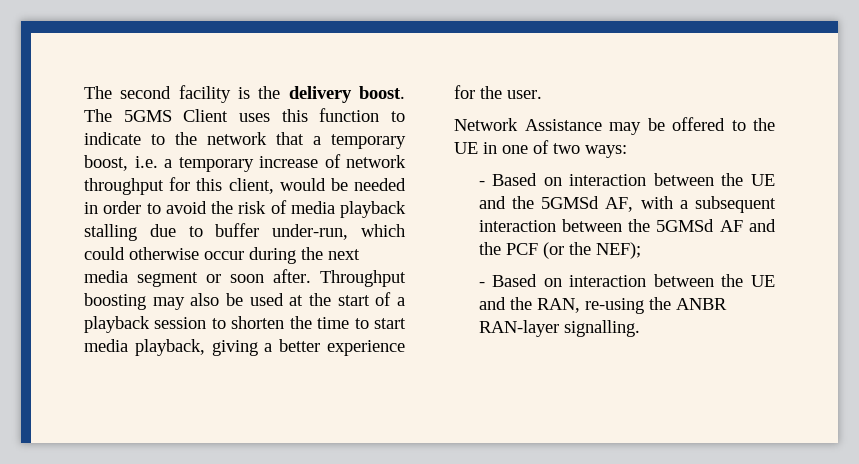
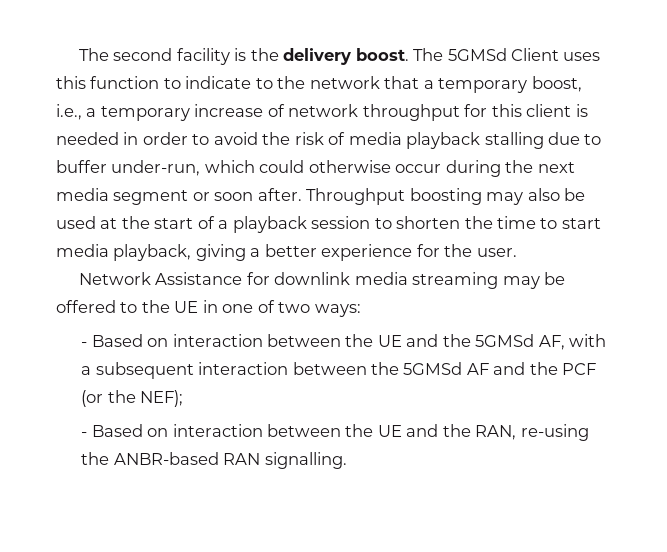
- The 5GMS Client uses this function to indicate to the network that a temporary boost, i.e. a temporary increase of network throughput for this client, would be needed in order to avoid the risk of media playback stalling due to buffer under-run, which could otherwise occur during the next media segment or soon after.
+ The 5GMSd Client uses this function to indicate to the network that a temporary boost, i.e., a temporary increase of network throughput for this client is needed in order to avoid the risk of media playback stalling due to buffer under-run, which could otherwise occur during the next media segment or soon after.
- Network Assistance may be offered to the UE in one of two ways:
+ Network Assistance for downlink media streaming may be offered to the UE in one of two ways:
- - Based on interaction between the UE and the RAN, re-using the ANBR RAN-layer signalling.
+ - Based on interaction between the UE and the RAN, re-using the ANBR-based RAN signalling.

